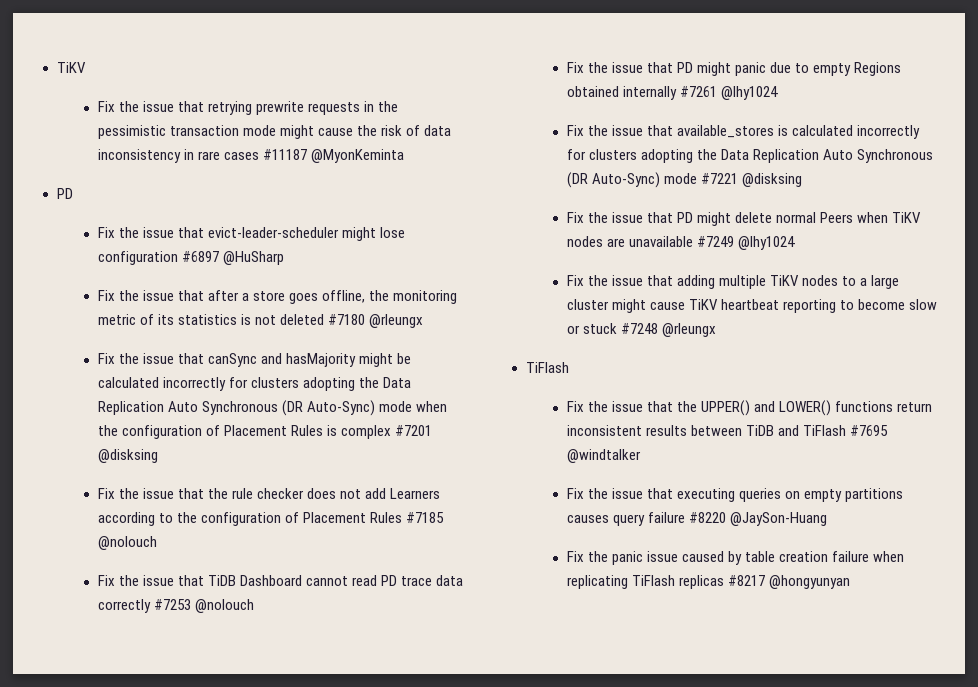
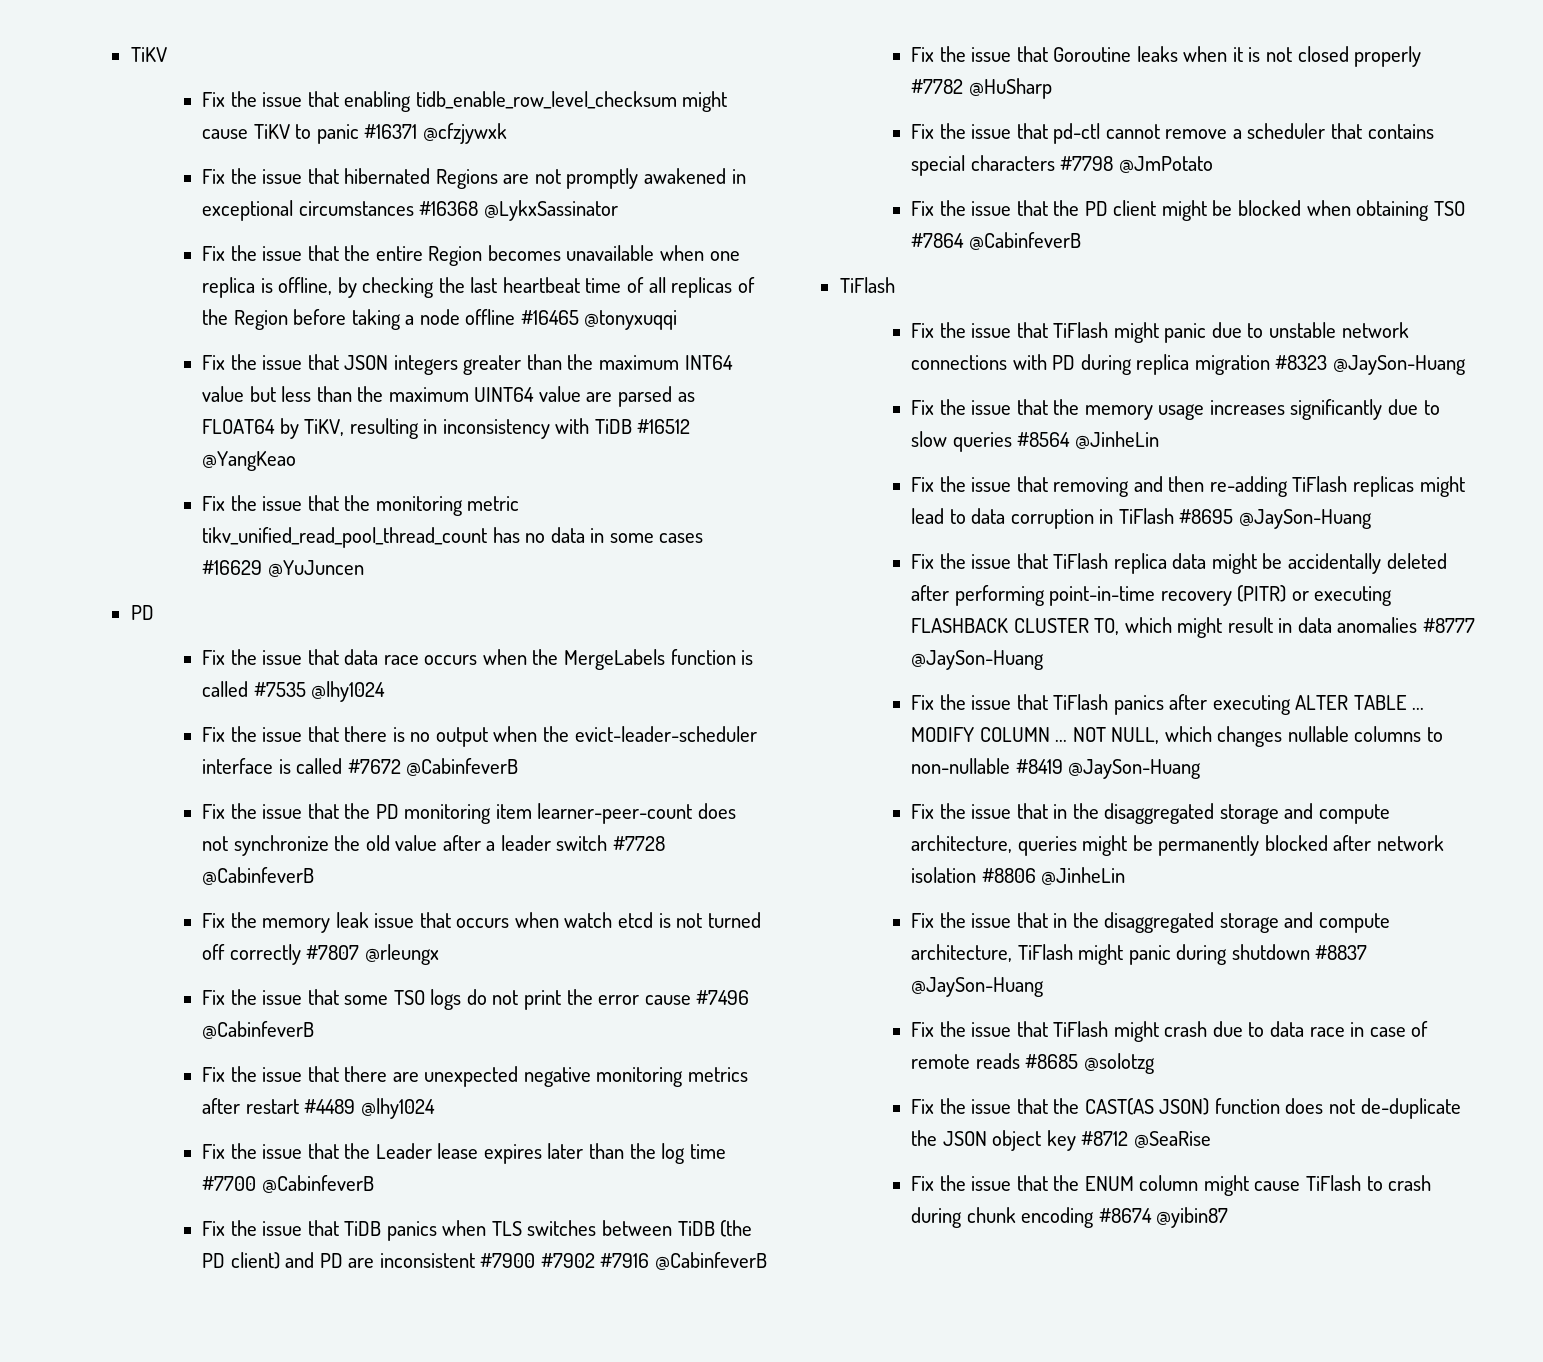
- Fix the issue that retrying prewrite requests in the pessimistic transaction mode might cause the risk of data inconsistency in rare cases #11187 @MyonKeminta
+ Fix the issue that enabling tidb_enable_row_level_checksum might cause TiKV to panic #16371 @cfzjywxk
+ Fix the issue that hibernated Regions are not promptly awakened in exceptional circumstances #16368 @LykxSassinator
+ Fix the issue that the entire Region becomes unavailable when one replica is offline, by checking the last heartbeat time of all replicas of the Region before taking a node offline #16465 @tonyxuqqi
+ Fix the issue that JSON integers greater than the maximum INT64 value but less than the maximum UINT64 value are parsed as FLOAT64 by TiKV, resulting in inconsistency with TiDB #16512 @YangKeao
+ Fix the issue that the monitoring metric tikv_unified_read_pool_thread_count has no data in some cases #16629 @YuJuncen
- Fix the issue that evict-leader-scheduler might lose configuration #6897 @HuSharp
+ Fix the issue that data race occurs when the MergeLabels function is called #7535 @lhy1024
+ Fix the issue that there is no output when the evict-leader-scheduler interface is called #7672 @CabinfeverB
+ Fix the issue that the PD monitoring item learner-peer-count does not synchronize the old value after a leader switch #7728 @CabinfeverB
+ Fix the memory leak issue that occurs when watch etcd is not turned off correctly #7807 @rleungx
+ Fix the issue that some TSO logs do not print the error cause #7496 @CabinfeverB
+ Fix the issue that there are unexpected negative monitoring metrics after restart #4489 @lhy1024
+ Fix the issue that the Leader lease expires later than the log time #7700 @CabinfeverB
+ Fix the issue that TiDB panics when TLS switches between TiDB (the PD client) and PD are inconsistent #7900 #7902 #7916 @CabinfeverB
+ Fix the issue that Goroutine leaks when it is not closed properly #7782 @HuSharp
- Fix the issue that after a store goes offline, the monitoring metric of its statistics is not deleted #7180 @rleungx
- Fix the issue that canSync and hasMajority might be calculated incorrectly for clusters adopting the Data Replication Auto Synchronous (DR Auto-Sync) mode when the configuration of Placement Rules is complex #7201 @disksing
- Fix the issue that the rule checker does not add Learners according to the configuration of Placement Rules #7185 @nolouch
- Fix the issue that TiDB Dashboard cannot read PD trace data correctly #7253 @nolouch
- Fix the issue that PD might panic due to empty Regions obtained internally #7261 @lhy1024
- Fix the issue that available_stores is calculated incorrectly for clusters adopting the Data Replication Auto Synchronous (DR Auto-Sync) mode #7221 @disksing
- Fix the issue that PD might delete normal Peers when TiKV nodes are unavailable #7249 @lhy1024
- Fix the issue that adding multiple TiKV nodes to a large cluster might cause TiKV heartbeat reporting to become slow or stuck #7248 @rleungx
+ Fix the issue that pd-ctl cannot remove a scheduler that contains special characters #7798 @JmPotato
+ Fix the issue that the PD client might be blocked when obtaining TSO #7864 @CabinfeverB
- Fix the issue that the UPPER() and LOWER() functions return inconsistent results between TiDB and TiFlash #7695 @windtalker
- Fix the issue that executing queries on empty partitions causes query failure #8220 @JaySon-Huang
- Fix the panic issue caused by table creation failure when replicating TiFlash replicas #8217 @hongyunyan
+ Fix the issue that TiFlash might panic due to unstable network connections with PD during replica migration #8323 @JaySon-Huang
+ Fix the issue that the memory usage increases significantly due to slow queries #8564 @JinheLin
+ Fix the issue that removing and then re-adding TiFlash replicas might lead to data corruption in TiFlash #8695 @JaySon-Huang
+ Fix the issue that TiFlash replica data might be accidentally deleted after performing point-in-time recovery (PITR) or executing FLASHBACK CLUSTER TO, which might result in data anomalies #8777 @JaySon-Huang
+ Fix the issue that TiFlash panics after executing ALTER TABLE ... MODIFY COLUMN ... NOT NULL, which changes nullable columns to non-nullable #8419 @JaySon-Huang
+ Fix the issue that in the disaggregated storage and compute architecture, queries might be permanently blocked after network isolation #8806 @JinheLin
+ Fix the issue that in the disaggregated storage and compute architecture, TiFlash might panic during shutdown #8837 @JaySon-Huang
+ Fix the issue that TiFlash might crash due to data race in case of remote reads #8685 @solotzg
+ Fix the issue that the CAST(AS JSON) function does not de-duplicate the JSON object key #8712 @SeaRise
+ Fix the issue that the ENUM column might cause TiFlash to crash during chunk encoding #8674 @yibin87

